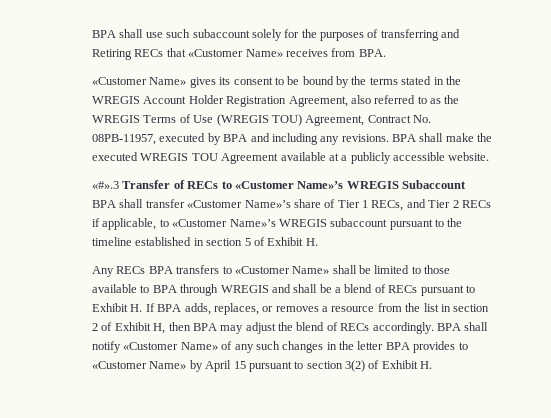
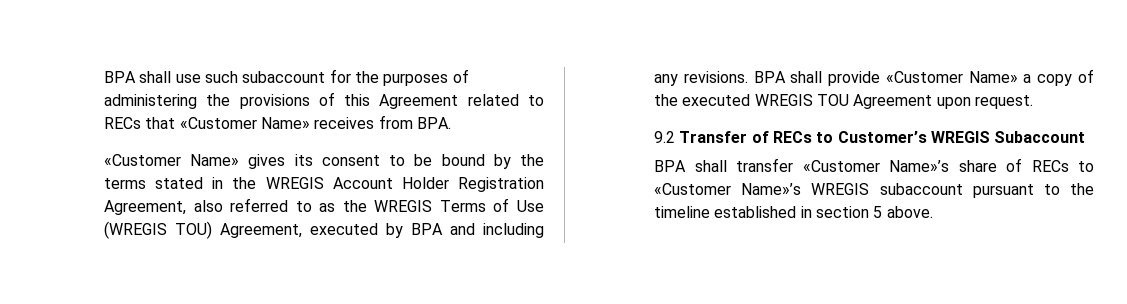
- BPA shall use such subaccount solely for the purposes of transferring and Retiring RECs that «Customer Name» receives from BPA.
+ BPA shall use such subaccount for the purposes of administering the provisions of this Agreement related to RECs that «Customer Name» receives from BPA.
- «Customer Name» gives its consent to be bound by the terms stated in the WREGIS Account Holder Registration Agreement, also referred to as the WREGIS Terms of Use (WREGIS TOU) Agreement, Contract No. 08PB-11957, executed by BPA and including any revisions.
+ «Customer Name» gives its consent to be bound by the terms stated in the WREGIS Account Holder Registration Agreement, also referred to as the WREGIS Terms of Use (WREGIS TOU) Agreement, executed by BPA and including any revisions.
- BPA shall make the executed WREGIS TOU Agreement available at a publicly accessible website.
- «#».3 Transfer of RECs to «Customer Name»’s WREGIS Subaccount
+ BPA shall provide «Customer Name» a copy of the executed WREGIS TOU Agreement upon request.
+ 9.2 Transfer of RECs to Customer’s WREGIS Subaccount
- BPA shall transfer «Customer Name»’s share of Tier 1 RECs, and Tier 2 RECs if applicable, to «Customer Name»’s WREGIS subaccount pursuant to the timeline established in section 5 of Exhibit H.
- Any RECs BPA transfers to «Customer Name» shall be limited to those available to BPA through WREGIS and shall be a blend of RECs pursuant to Exhibit H. If BPA adds, replaces, or removes a resource from the list in section 2 of Exhibit H, then BPA may adjust the blend of RECs accordingly. BPA shall notify «Customer Name» of any such changes in the letter BPA provides to «Customer Name» by April 15 pursuant to section 3(2) of Exhibit H.
+ BPA shall transfer «Customer Name»’s share of RECs to «Customer Name»’s WREGIS subaccount pursuant to the timeline established in section 5 above.

